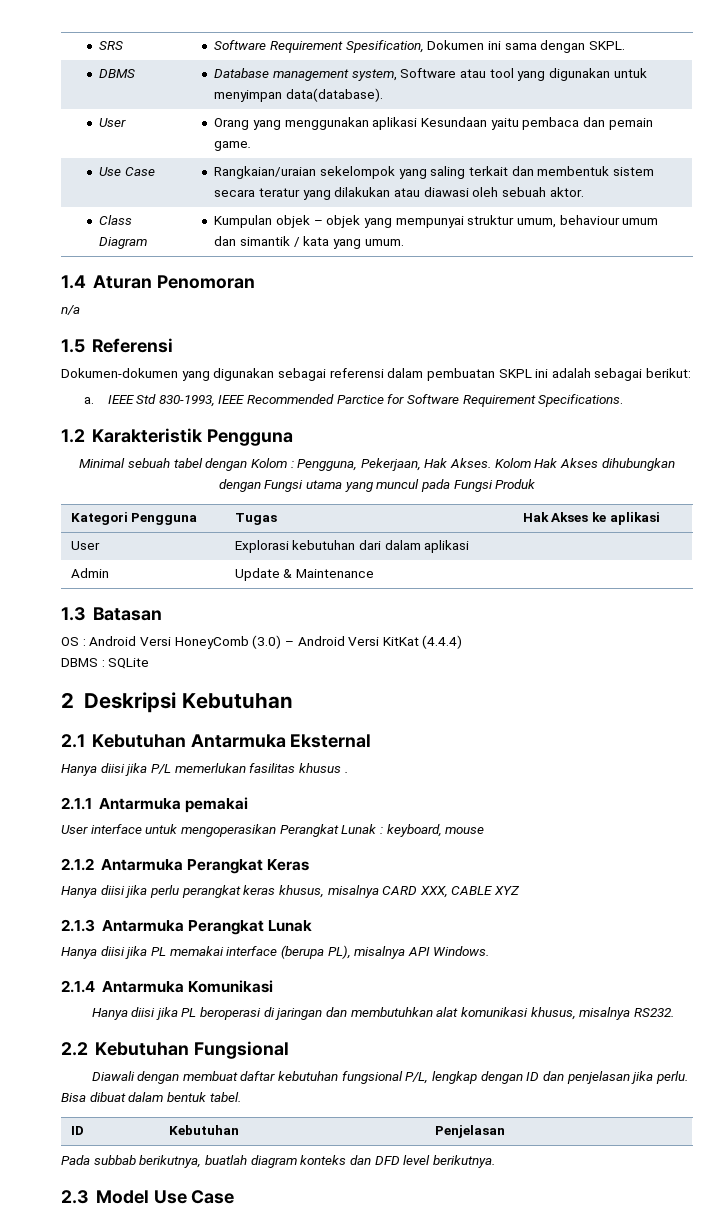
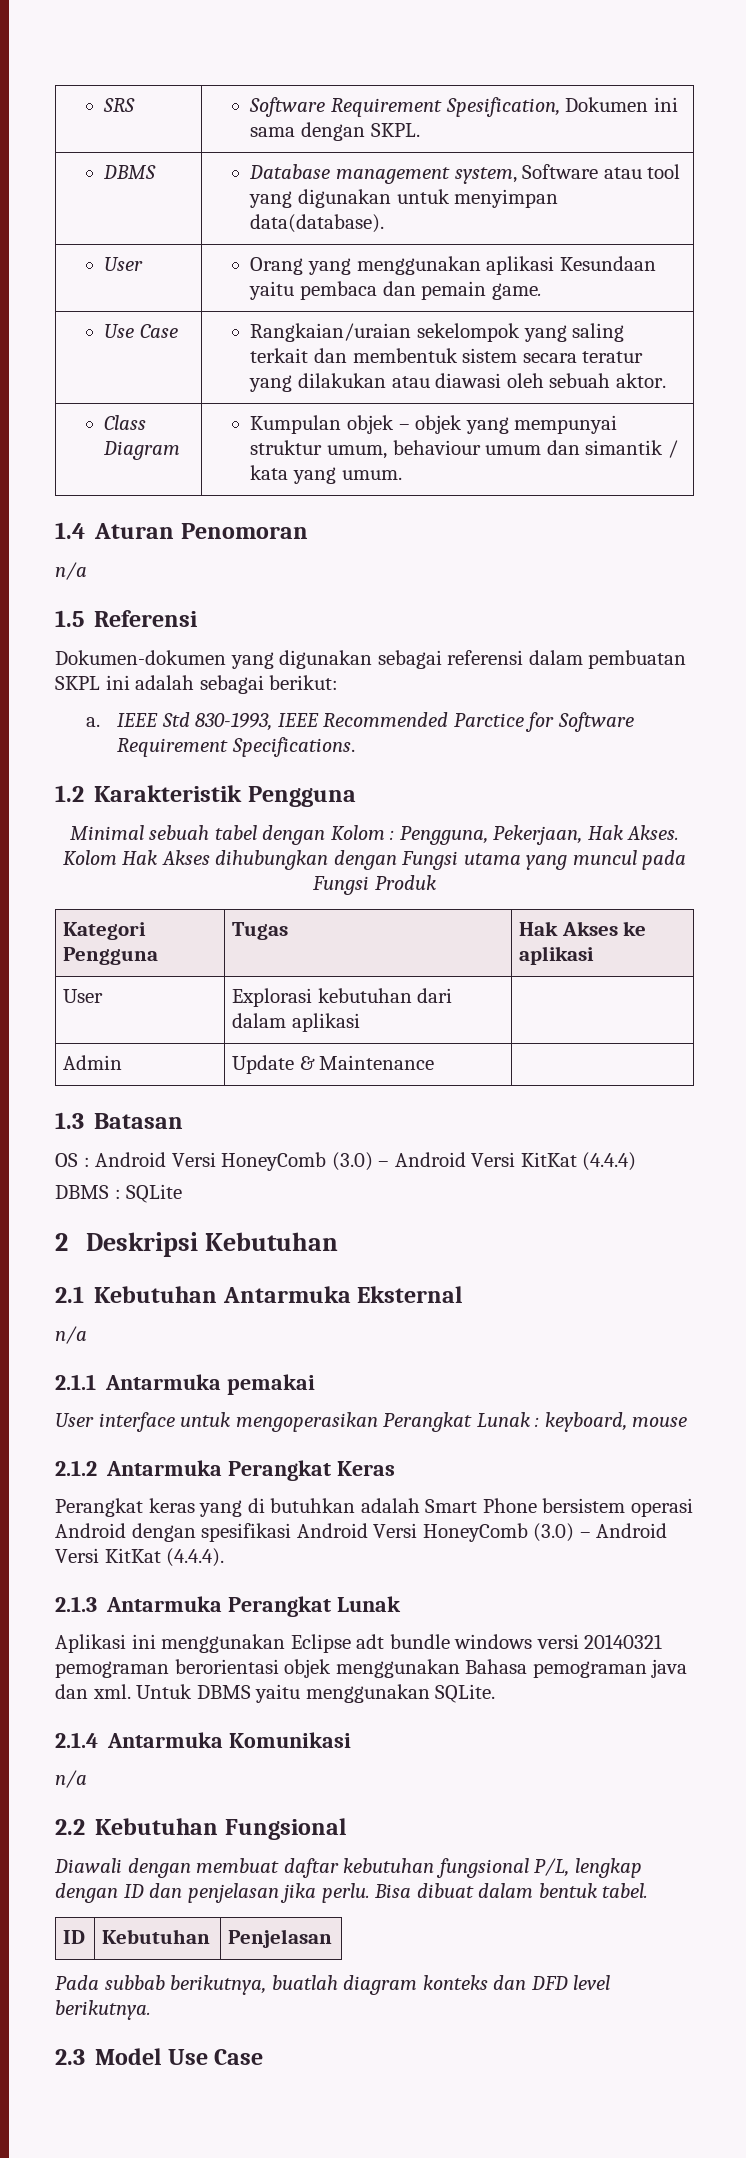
  2.1 Kebutuhan Antarmuka Eksternal
- Hanya diisi jika P/L memerlukan fasilitas khusus .
+ n/a
- Hanya diisi jika perlu perangkat keras khusus, misalnya CARD XXX, CABLE XYZ
+ Perangkat keras yang di butuhkan adalah Smart Phone bersistem operasi Android dengan spesifikasi Android Versi HoneyComb (3.0) – Android Versi KitKat (4.4.4).
  2.1.3 Antarmuka Perangkat Lunak
- Hanya diisi jika PL memakai interface (berupa PL), misalnya API Windows.
+ Aplikasi ini menggunakan Eclipse adt bundle windows versi 20140321 pemograman berorientasi objek menggunakan Bahasa pemograman java dan xml. Untuk DBMS yaitu menggunakan SQLite.
  2.1.4 Antarmuka Komunikasi
- Hanya diisi jika PL beroperasi di jaringan dan membutuhkan alat komunikasi khusus, misalnya RS232.
+ n/a

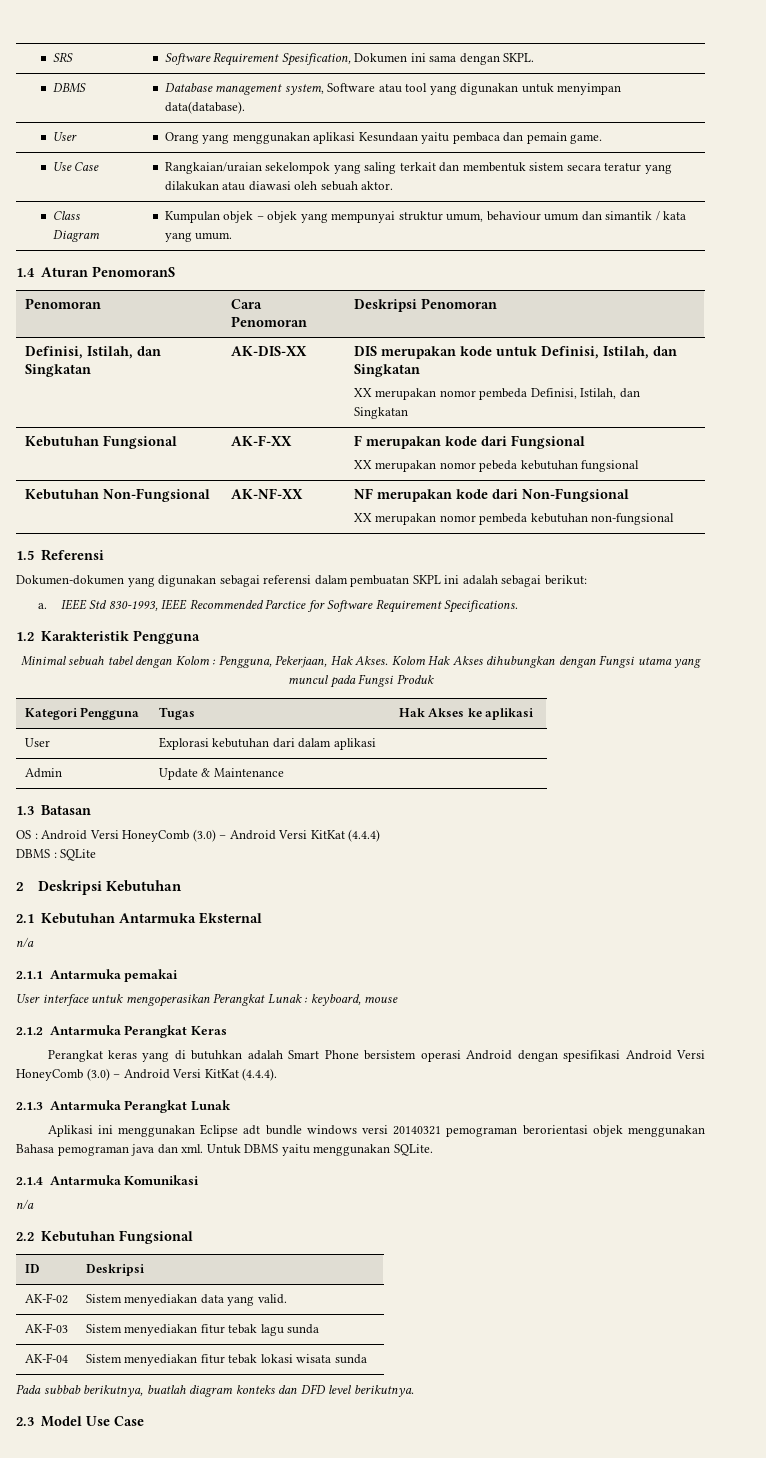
- 1.4 Aturan Penomoran
- n/a
+ 1.4 Aturan PenomoranS
+ Penomoran | Cara Penomoran | Deskripsi Penomoran
+ Definisi, Istilah, dan Singkatan | AK-DIS-XX | DIS merupakan kode untuk Definisi, Istilah, dan Singkatan
+ XX merupakan nomor pembeda Definisi, Istilah, dan Singkatan
+ Kebutuhan Fungsional | AK-F-XX | F merupakan kode dari Fungsional
+ XX merupakan nomor pebeda kebutuhan fungsional
+ Kebutuhan Non-Fungsional | AK-NF-XX | NF merupakan kode dari Non-Fungsional
+ XX merupakan nomor pembeda kebutuhan non-fungsional
- Diawali dengan membuat daftar kebutuhan fungsional P/L, lengkap dengan ID dan penjelasan jika perlu. Bisa dibuat dalam bentuk tabel.
- ID | Kebutuhan | Penjelasan
+ ID | Deskripsi
+ AK-F-02 | Sistem menyediakan data yang valid.
+ AK-F-03 | Sistem menyediakan fitur tebak lagu sunda
+ AK-F-04 | Sistem menyediakan fitur tebak lokasi wisata sunda

